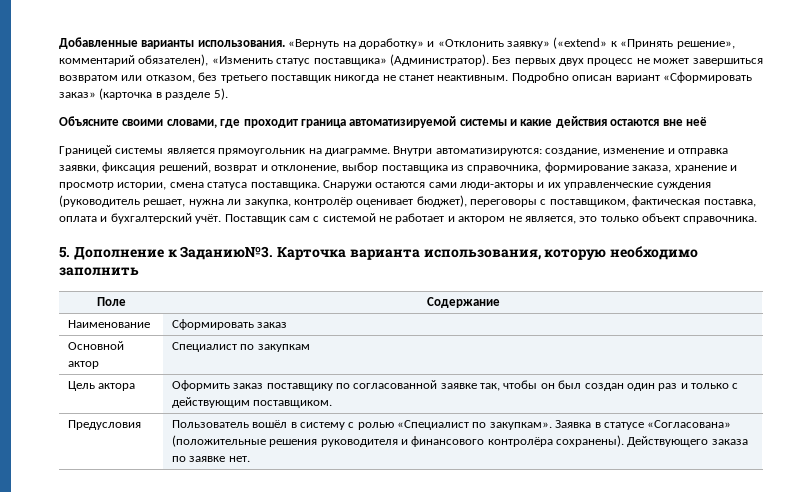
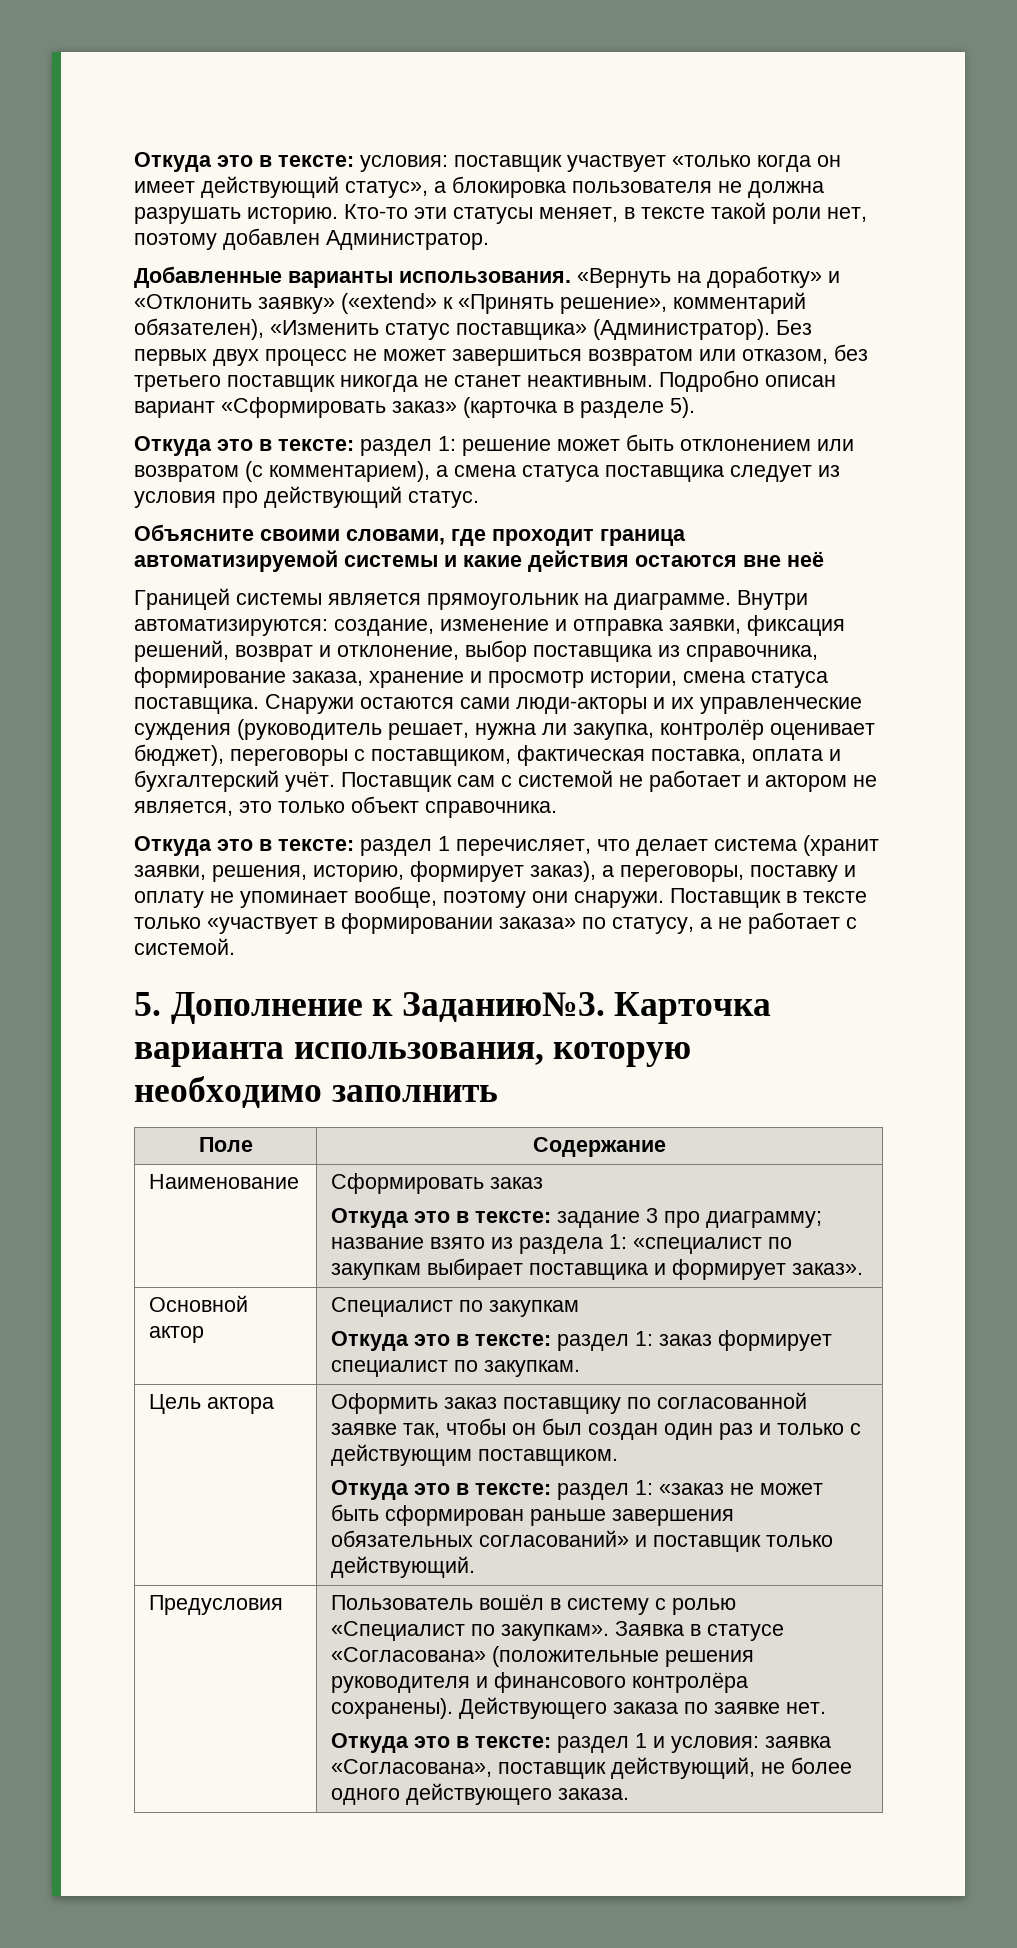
+ Откуда это в тексте: условия: поставщик участвует «только когда он имеет действующий статус», а блокировка пользователя не должна разрушать историю. Кто-то эти статусы меняет, в тексте такой роли нет, поэтому добавлен Администратор.
+ Откуда это в тексте: раздел 1: решение может быть отклонением или возвратом (с комментарием), а смена статуса поставщика следует из условия про действующий статус.
+ Откуда это в тексте: раздел 1 перечисляет, что делает система (хранит заявки, решения, историю, формирует заказ), а переговоры, поставку и оплату не упоминает вообще, поэтому они снаружи. Поставщик в тексте только «участвует в формировании заказа» по статусу, а не работает с системой.
  Наименование | Сформировать заказ
+ Откуда это в тексте: задание 3 про диаграмму; название взято из раздела 1: «специалист по закупкам выбирает поставщика и формирует заказ».
  Основной актор | Специалист по закупкам
+ Откуда это в тексте: раздел 1: заказ формирует специалист по закупкам.
  Цель актора | Оформить заказ поставщику по согласованной заявке так, чтобы он был создан один раз и только с действующим поставщиком.
+ Откуда это в тексте: раздел 1: «заказ не может быть сформирован раньше завершения обязательных согласований» и поставщик только действующий.
+ Откуда это в тексте: раздел 1 и условия: заявка «Согласована», поставщик действующий, не более одного действующего заказа.

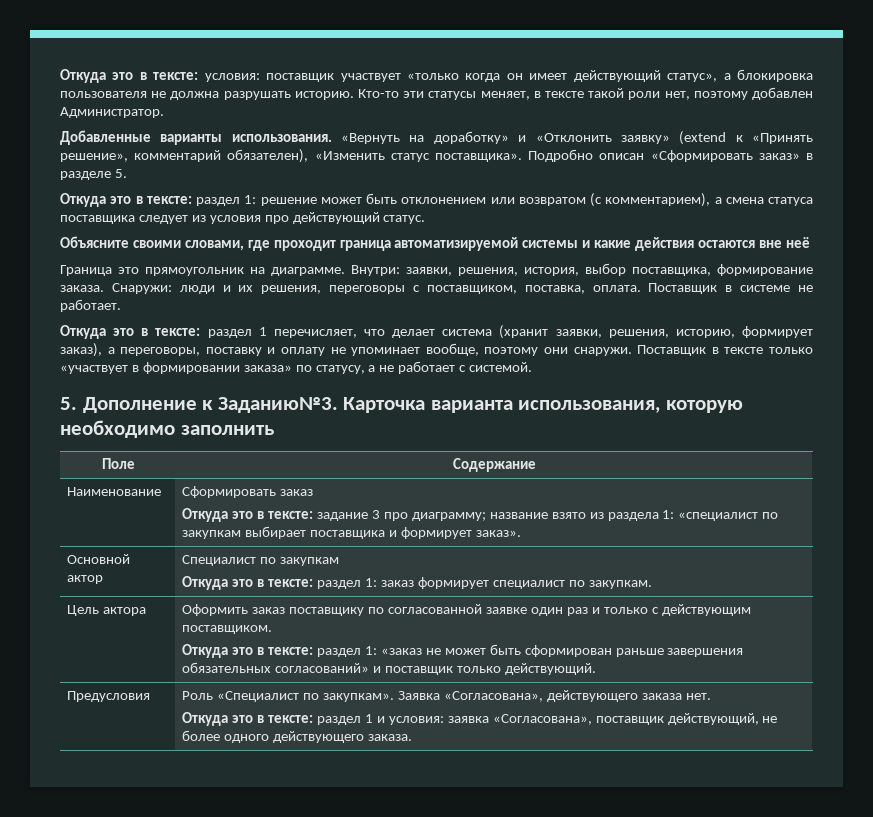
- «Вернуть на доработку» и «Отклонить заявку» («extend» к «Принять решение», комментарий обязателен), «Изменить статус поставщика» (Администратор). Без первых двух процесс не может завершиться возвратом или отказом, без третьего поставщик никогда не станет неактивным.
+ «Вернуть на доработку» и «Отклонить заявку» (extend к «Принять решение», комментарий обязателен), «Изменить статус поставщика».
- Подробно описан вариант «Сформировать заказ» (карточка в разделе 5).
+ Подробно описан «Сформировать заказ» в разделе 5.
- Границей системы является прямоугольник на диаграмме. Внутри автоматизируются: создание, изменение и отправка заявки, фиксация решений, возврат и отклонение, выбор поставщика из справочника, формирование заказа, хранение и просмотр истории, смена статуса поставщика. Снаружи остаются сами люди-акторы и их управленческие суждения (руководитель решает, нужна ли закупка, контролёр оценивает бюджет), переговоры с поставщиком, фактическая поставка, оплата и бухгалтерский учёт. Поставщик сам с системой не работает и актором не является, это только объект справочника.
+ Граница это прямоугольник на диаграмме. Внутри: заявки, решения, история, выбор поставщика, формирование заказа. Снаружи: люди и их решения, переговоры с поставщиком, поставка, оплата. Поставщик в системе не работает.
- Цель актора | Оформить заказ поставщику по согласованной заявке так, чтобы он был создан один раз и только с действующим поставщиком.
+ Цель актора | Оформить заказ поставщику по согласованной заявке один раз и только с действующим поставщиком.
- Пользователь вошёл в систему с ролью «Специалист по закупкам». Заявка в статусе «Согласована» (положительные решения руководителя и финансового контролёра сохранены). Действующего заказа по заявке нет.
+ Роль «Специалист по закупкам». Заявка «Согласована», действующего заказа нет.

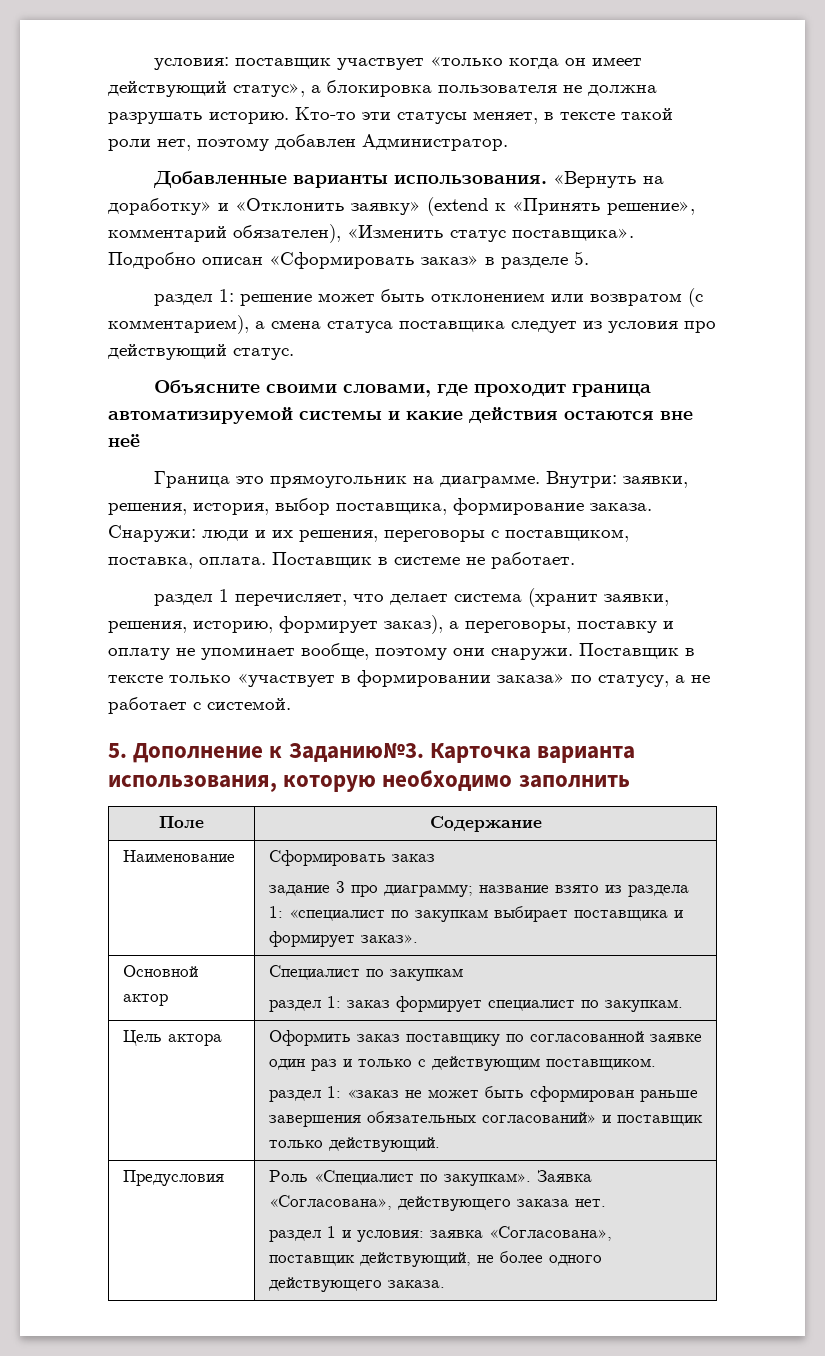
- Откуда это в тексте: условия: поставщик участвует «только когда он имеет действующий статус», а блокировка пользователя не должна разрушать историю.
+ условия: поставщик участвует «только когда он имеет действующий статус», а блокировка пользователя не должна разрушать историю.
- Откуда это в тексте: раздел 1: решение может быть отклонением или возвратом (с комментарием), а смена статуса поставщика следует из условия про действующий статус.
+ раздел 1: решение может быть отклонением или возвратом (с комментарием), а смена статуса поставщика следует из условия про действующий статус.
- Откуда это в тексте: раздел 1 перечисляет, что делает система (хранит заявки, решения, историю, формирует заказ), а переговоры, поставку и оплату не упоминает вообще, поэтому они снаружи.
+ раздел 1 перечисляет, что делает система (хранит заявки, решения, историю, формирует заказ), а переговоры, поставку и оплату не упоминает вообще, поэтому они снаружи.
  Наименование | Сформировать заказ
- Откуда это в тексте: задание 3 про диаграмму; название взято из раздела 1: «специалист по закупкам выбирает поставщика и формирует заказ».
+ задание 3 про диаграмму; название взято из раздела 1: «специалист по закупкам выбирает поставщика и формирует заказ».
  Основной актор | Специалист по закупкам
- Откуда это в тексте: раздел 1: заказ формирует специалист по закупкам.
+ раздел 1: заказ формирует специалист по закупкам.
  Цель актора | Оформить заказ поставщику по согласованной заявке один раз и только с действующим поставщиком.
- Откуда это в тексте: раздел 1: «заказ не может быть сформирован раньше завершения обязательных согласований» и поставщик только действующий.
+ раздел 1: «заказ не может быть сформирован раньше завершения обязательных согласований» и поставщик только действующий.
  Предусловия | Роль «Специалист по закупкам». Заявка «Согласована», действующего заказа нет.
- Откуда это в тексте: раздел 1 и условия: заявка «Согласована», поставщик действующий, не более одного действующего заказа.
+ раздел 1 и условия: заявка «Согласована», поставщик действующий, не более одного действующего заказа.

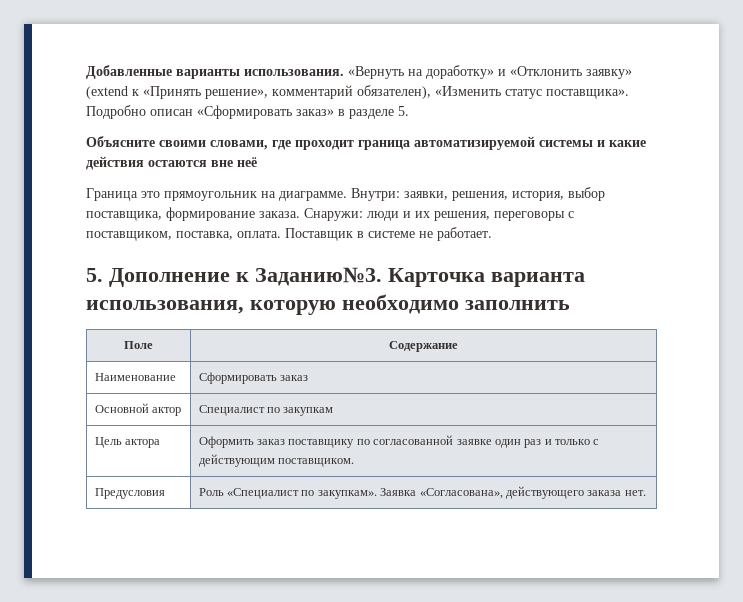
- условия: поставщик участвует «только когда он имеет действующий статус», а блокировка пользователя не должна разрушать историю. Кто-то эти статусы меняет, в тексте такой роли нет, поэтому добавлен Администратор.
- раздел 1: решение может быть отклонением или возвратом (с комментарием), а смена статуса поставщика следует из условия про действующий статус.
- раздел 1 перечисляет, что делает система (хранит заявки, решения, историю, формирует заказ), а переговоры, поставку и оплату не упоминает вообще, поэтому они снаружи. Поставщик в тексте только «участвует в формировании заказа» по статусу, а не работает с системой.
  Наименование | Сформировать заказ
- задание 3 про диаграмму; название взято из раздела 1: «специалист по закупкам выбирает поставщика и формирует заказ».
  Основной актор | Специалист по закупкам
- раздел 1: заказ формирует специалист по закупкам.
  Цель актора | Оформить заказ поставщику по согласованной заявке один раз и только с действующим поставщиком.
- раздел 1: «заказ не может быть сформирован раньше завершения обязательных согласований» и поставщик только действующий.
  Предусловия | Роль «Специалист по закупкам». Заявка «Согласована», действующего заказа нет.
- раздел 1 и условия: заявка «Согласована», поставщик действующий, не более одного действующего заказа.

